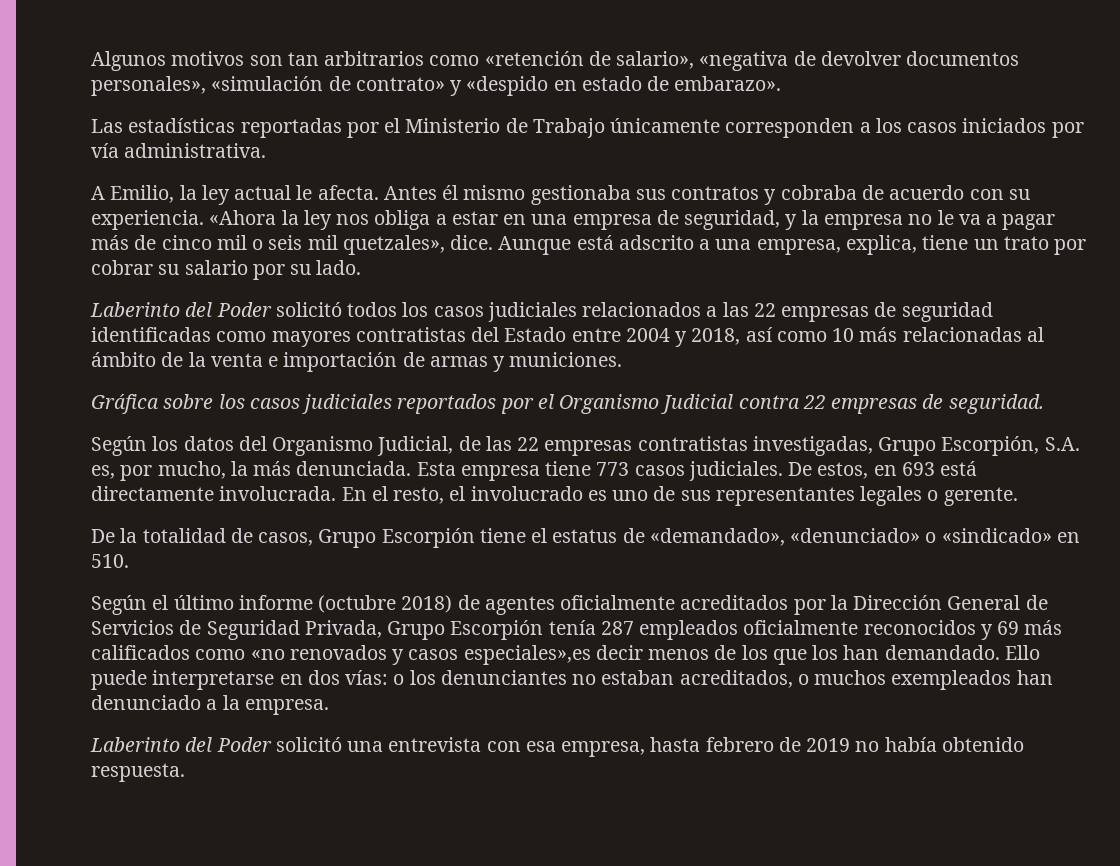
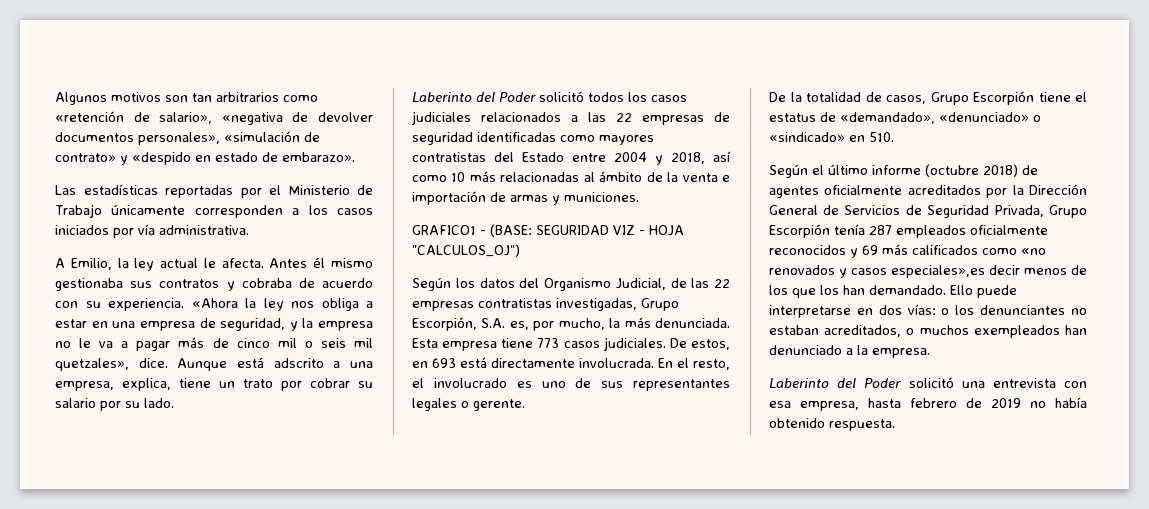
- Gráfica sobre los casos judiciales reportados por el Organismo Judicial contra 22 empresas de seguridad.
+ GRAFICO1 - (BASE: SEGURIDAD VIZ - HOJA "CALCULOS_OJ")

